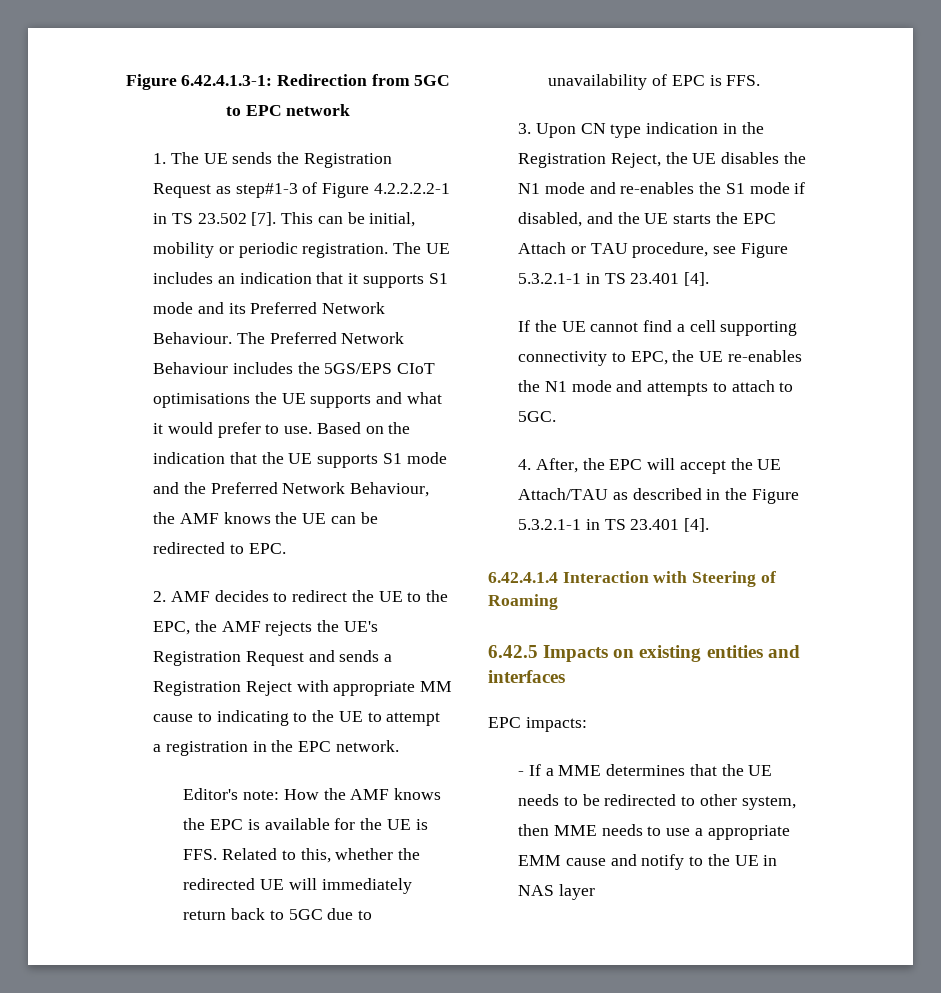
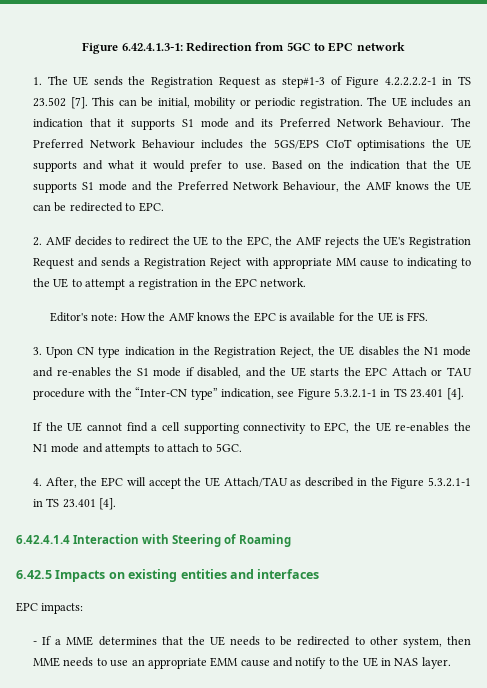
- Editor's note: How the AMF knows the EPC is available for the UE is FFS. Related to this, whether the redirected UE will immediately return back to 5GC due to unavailability of EPC is FFS.
+ Editor's note: How the AMF knows the EPC is available for the UE is FFS.
- 3. Upon CN type indication in the Registration Reject, the UE disables the N1 mode and re-enables the S1 mode if disabled, and the UE starts the EPC Attach or TAU procedure, see Figure 5.3.2.1-1 in TS 23.401 [4].
+ 3. Upon CN type indication in the Registration Reject, the UE disables the N1 mode and re-enables the S1 mode if disabled, and the UE starts the EPC Attach or TAU procedure with the “Inter-CN type” indication, see Figure 5.3.2.1-1 in TS 23.401 [4].
- - If a MME determines that the UE needs to be redirected to other system, then MME needs to use a appropriate EMM cause and notify to the UE in NAS layer
+ - If a MME determines that the UE needs to be redirected to other system, then MME needs to use an appropriate EMM cause and notify to the UE in NAS layer.

